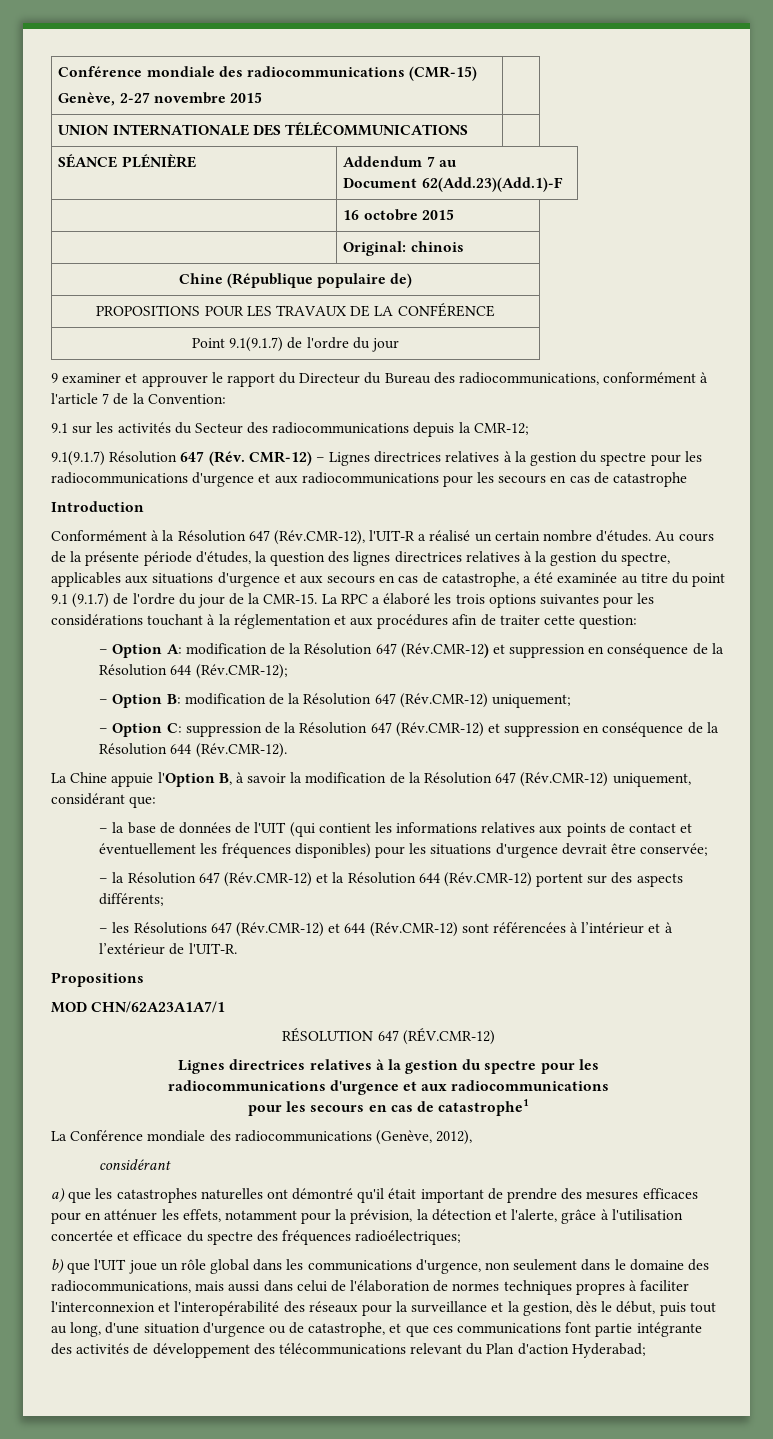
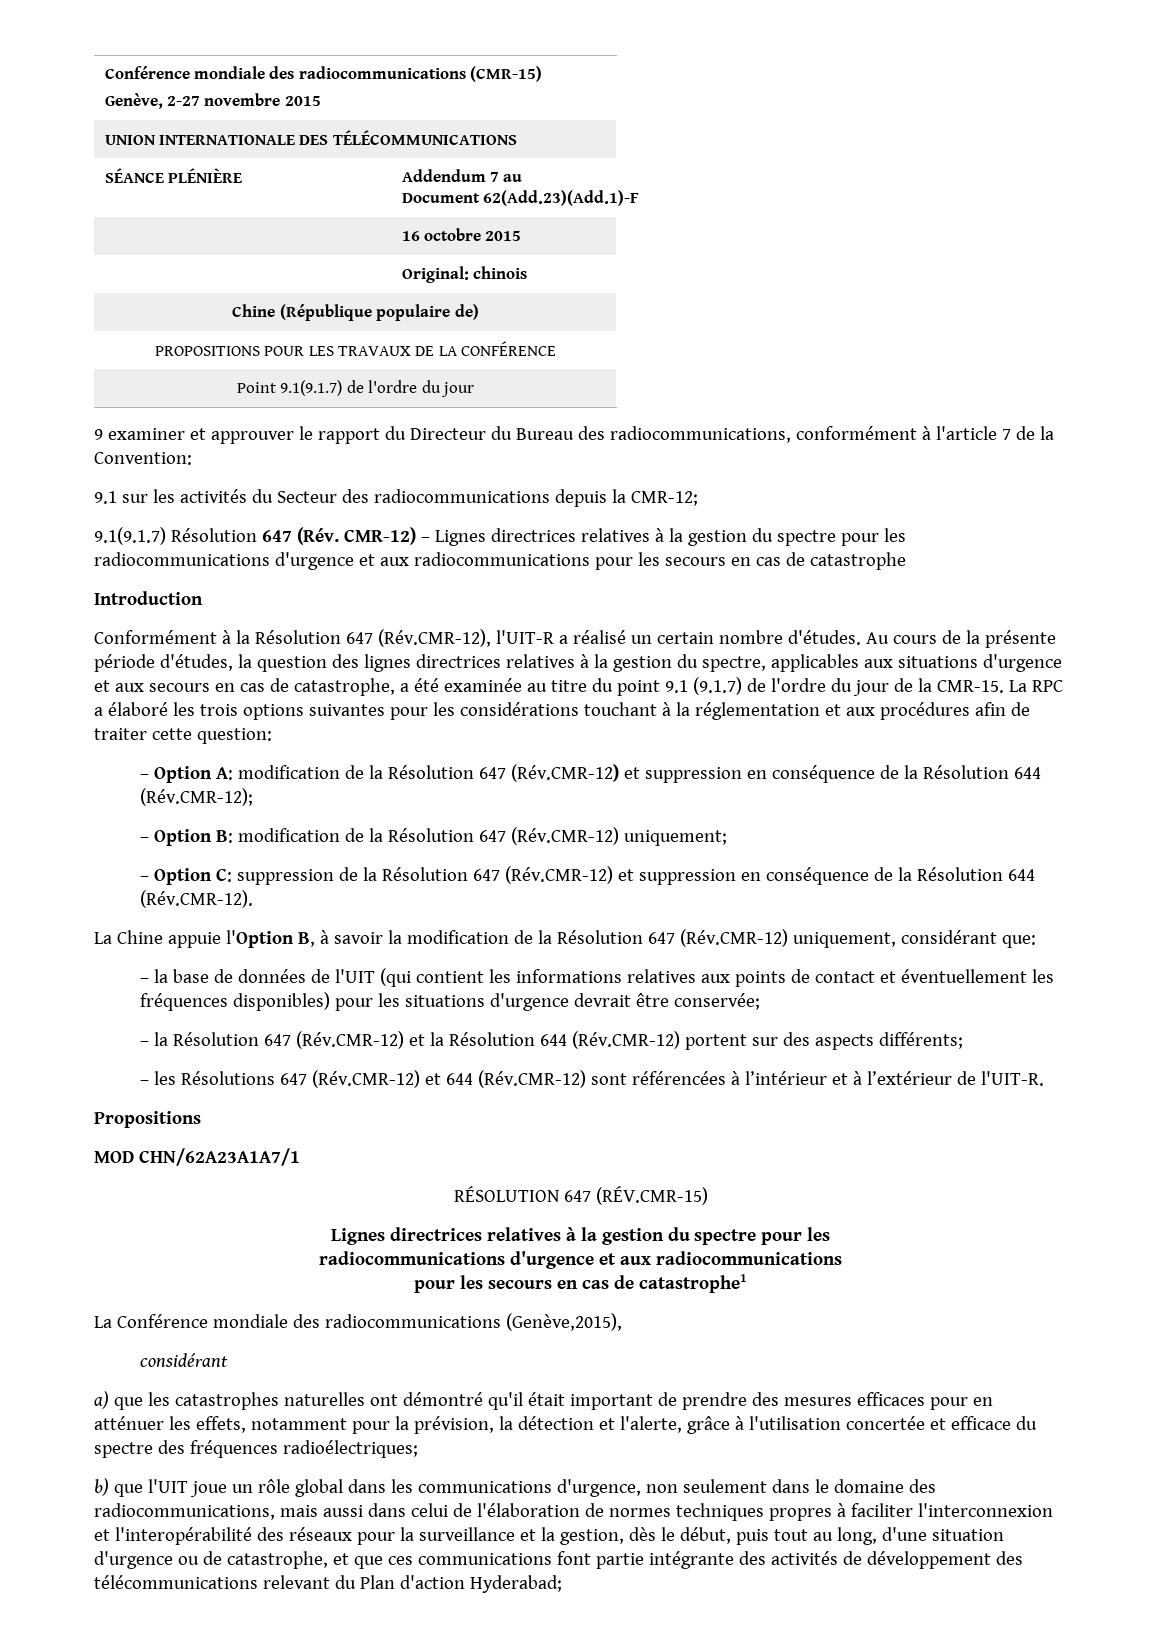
- RÉSOLUTION 647 (RÉV.CMR-12)
+ RÉSOLUTION 647 (RÉV.CMR-15)
- La Conférence mondiale des radiocommunications (Genève, 2012),
+ La Conférence mondiale des radiocommunications (Genève,2015),

